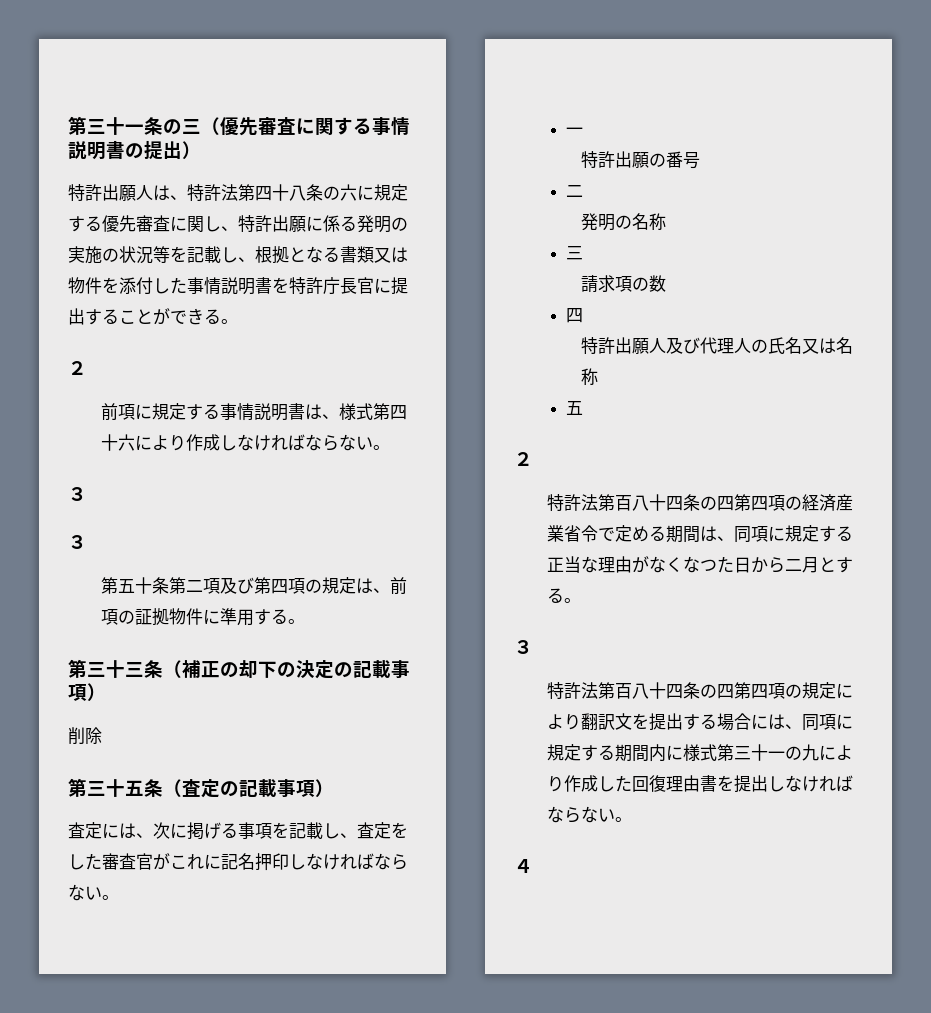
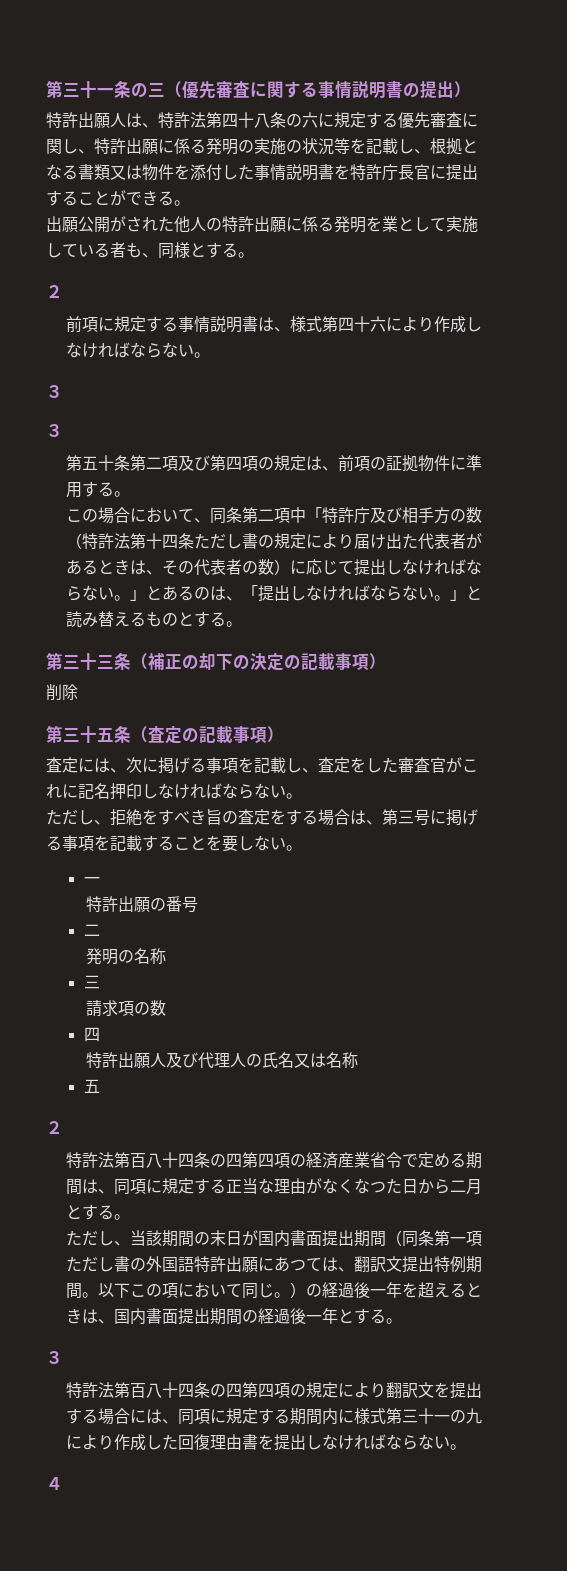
+ 出願公開がされた他人の特許出願に係る発明を業として実施している者も、同様とする。
+ この場合において、同条第二項中「特許庁及び相手方の数（特許法第十四条ただし書の規定により届け出た代表者があるときは、その代表者の数）に応じて提出しなければならない。」とあるのは、「提出しなければならない。」と読み替えるものとする。
+ ただし、拒絶をすべき旨の査定をする場合は、第三号に掲げる事項を記載することを要しない。
+ ただし、当該期間の末日が国内書面提出期間（同条第一項ただし書の外国語特許出願にあつては、翻訳文提出特例期間。以下この項において同じ。）の経過後一年を超えるときは、国内書面提出期間の経過後一年とする。

